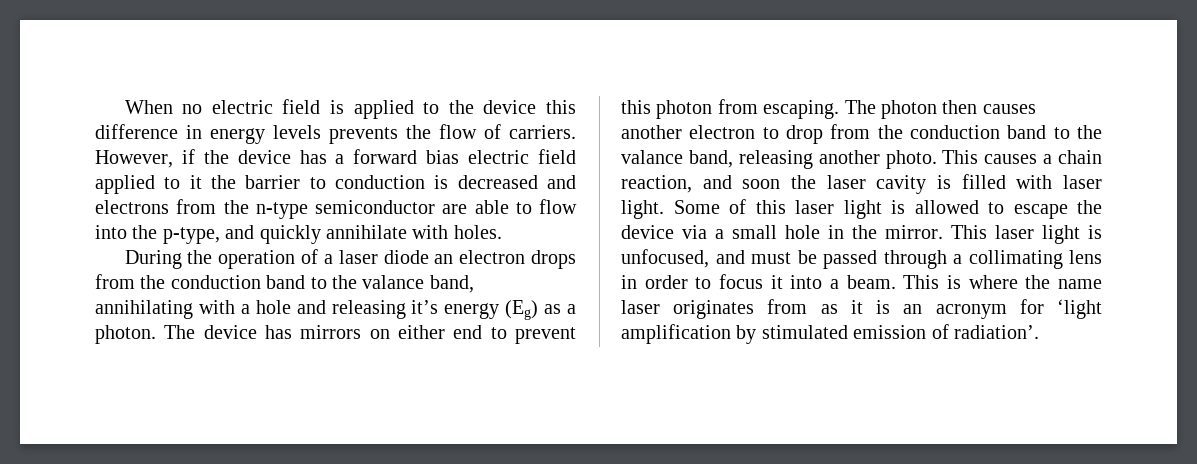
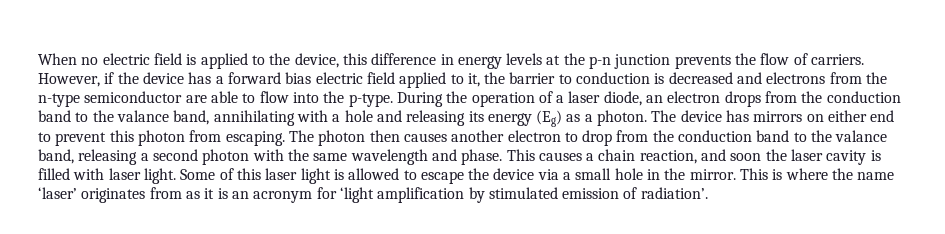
- When no electric field is applied to the device this difference in energy levels prevents the flow of carriers.
+ When no electric field is applied to the device, this difference in energy levels at the p-n junction prevents the flow of carriers.
- However, if the device has a forward bias electric field applied to it the barrier to conduction is decreased and electrons from the n-type semiconductor are able to flow into the p-type, and quickly annihilate with holes.
- During the operation of a laser diode an electron drops from the conduction band to the valance band, annihilating with a hole and releasing it’s energy (Eg) as a photon.
+ However, if the device has a forward bias electric field applied to it, the barrier to conduction is decreased and electrons from the n-type semiconductor are able to flow into the p-type. During the operation of a laser diode, an electron drops from the conduction band to the valance band, annihilating with a hole and releasing its energy (Eg) as a photon.
- The photon then causes another electron to drop from the conduction band to the valance band, releasing another photo.
+ The photon then causes another electron to drop from the conduction band to the valance band, releasing a second photon with the same wavelength and phase.
- This laser light is unfocused, and must be passed through a collimating lens in order to focus it into a beam. This is where the name laser originates from as it is an acronym for ‘light amplification by stimulated emission of radiation’.
+ This is where the name ‘laser’ originates from as it is an acronym for ‘light amplification by stimulated emission of radiation’.

